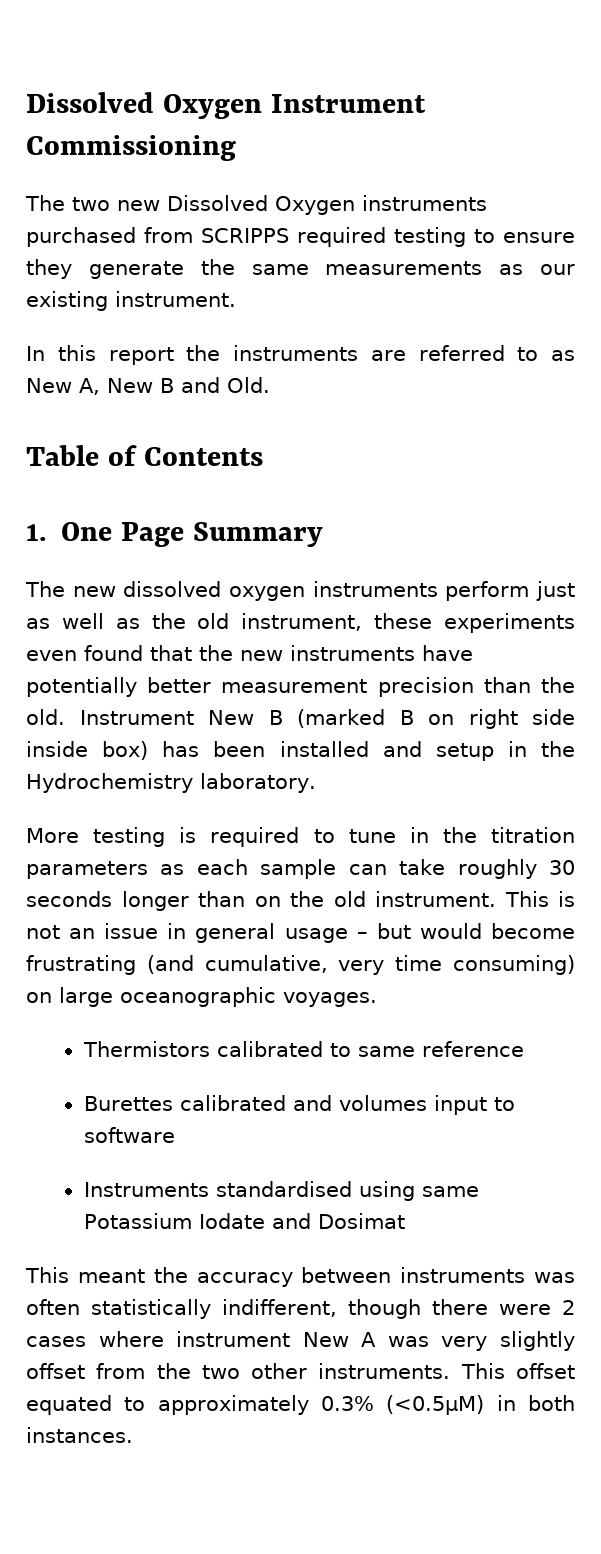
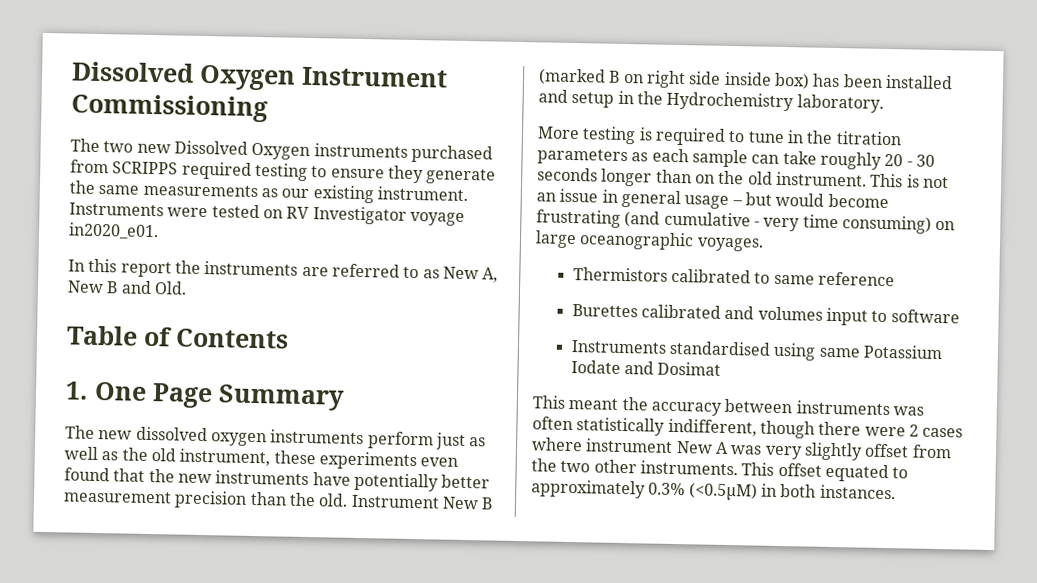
+ Instruments were tested on RV Investigator voyage in2020_e01.
- More testing is required to tune in the titration parameters as each sample can take roughly 30 seconds longer than on the old instrument.
+ More testing is required to tune in the titration parameters as each sample can take roughly 20 - 30 seconds longer than on the old instrument.
- This is not an issue in general usage – but would become frustrating (and cumulative, very time consuming) on large oceanographic voyages.
+ This is not an issue in general usage – but would become frustrating (and cumulative - very time consuming) on large oceanographic voyages.

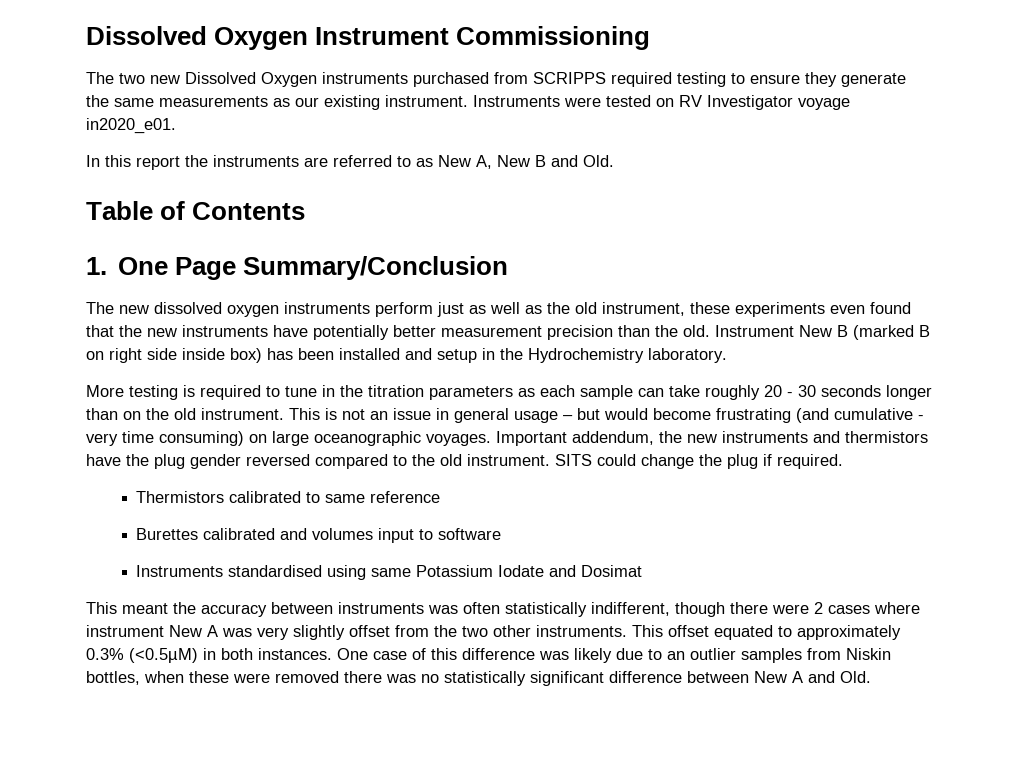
- 1. One Page Summary
+ 1. One Page Summary/Conclusion
+ Important addendum, the new instruments and thermistors have the plug gender reversed compared to the old instrument. SITS could change the plug if required.
+ One case of this difference was likely due to an outlier samples from Niskin bottles, when these were removed there was no statistically significant difference between New A and Old.

